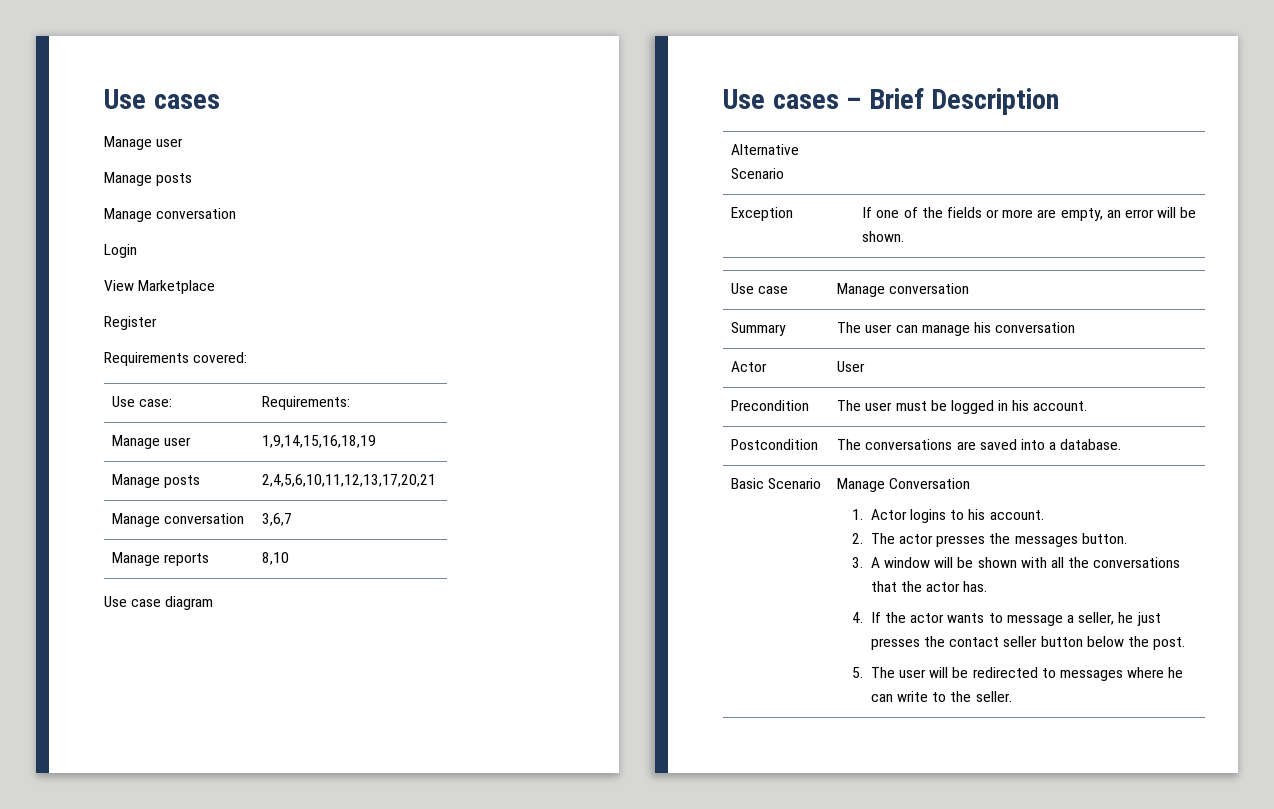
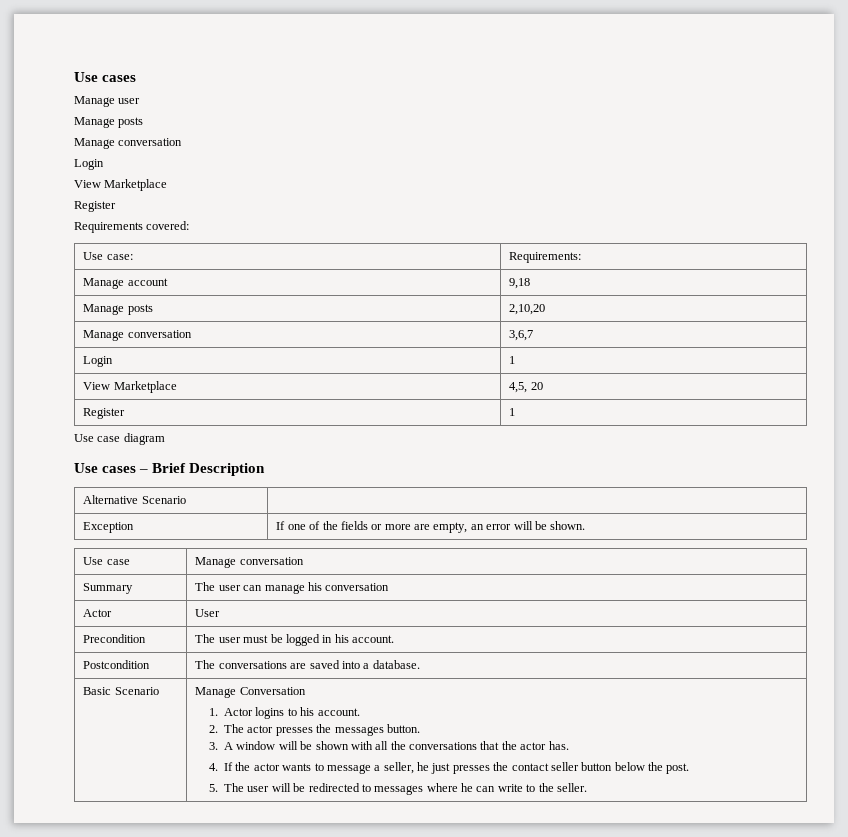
- Manage user | 1,9,14,15,16,18,19
+ Manage account | 9,18
- Manage posts | 2,4,5,6,10,11,12,13,17,20,21
+ Manage posts | 2,10,20
- Manage reports | 8,10
+ Login | 1
+ View Marketplace | 4,5, 20
+ Register | 1

